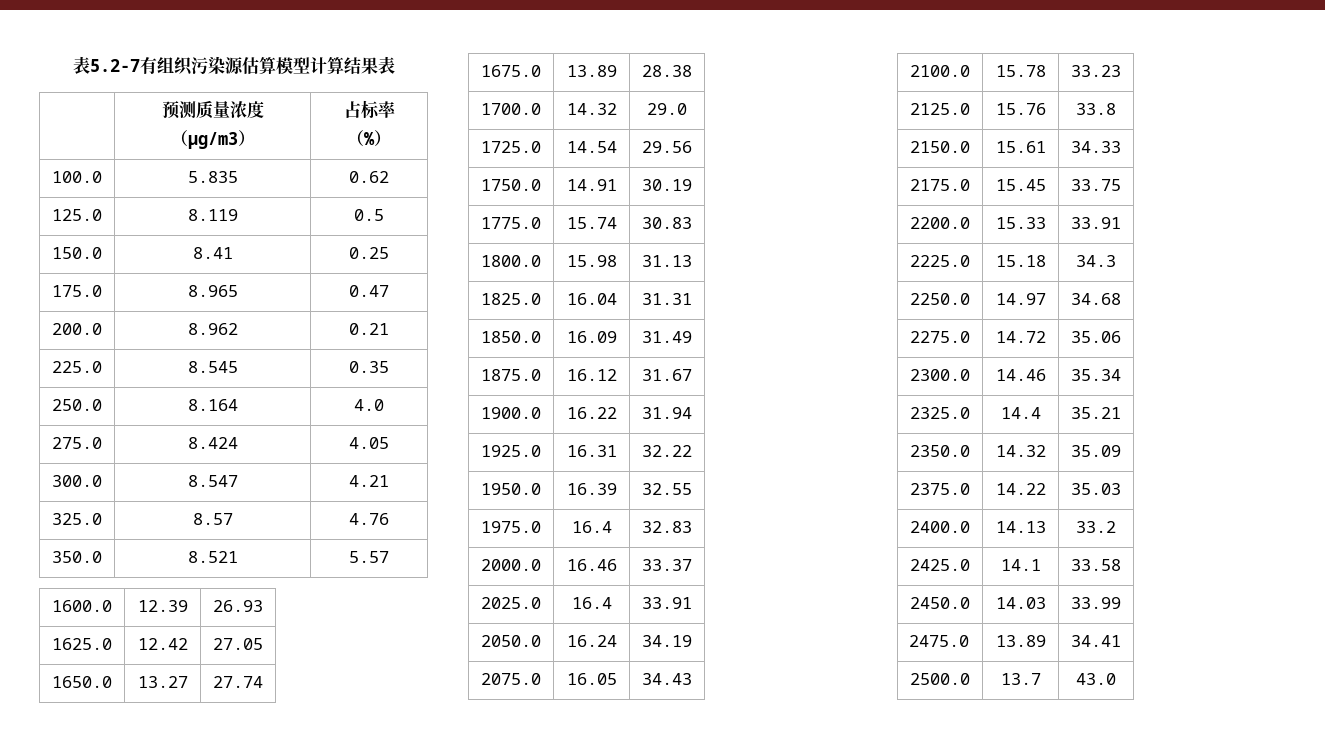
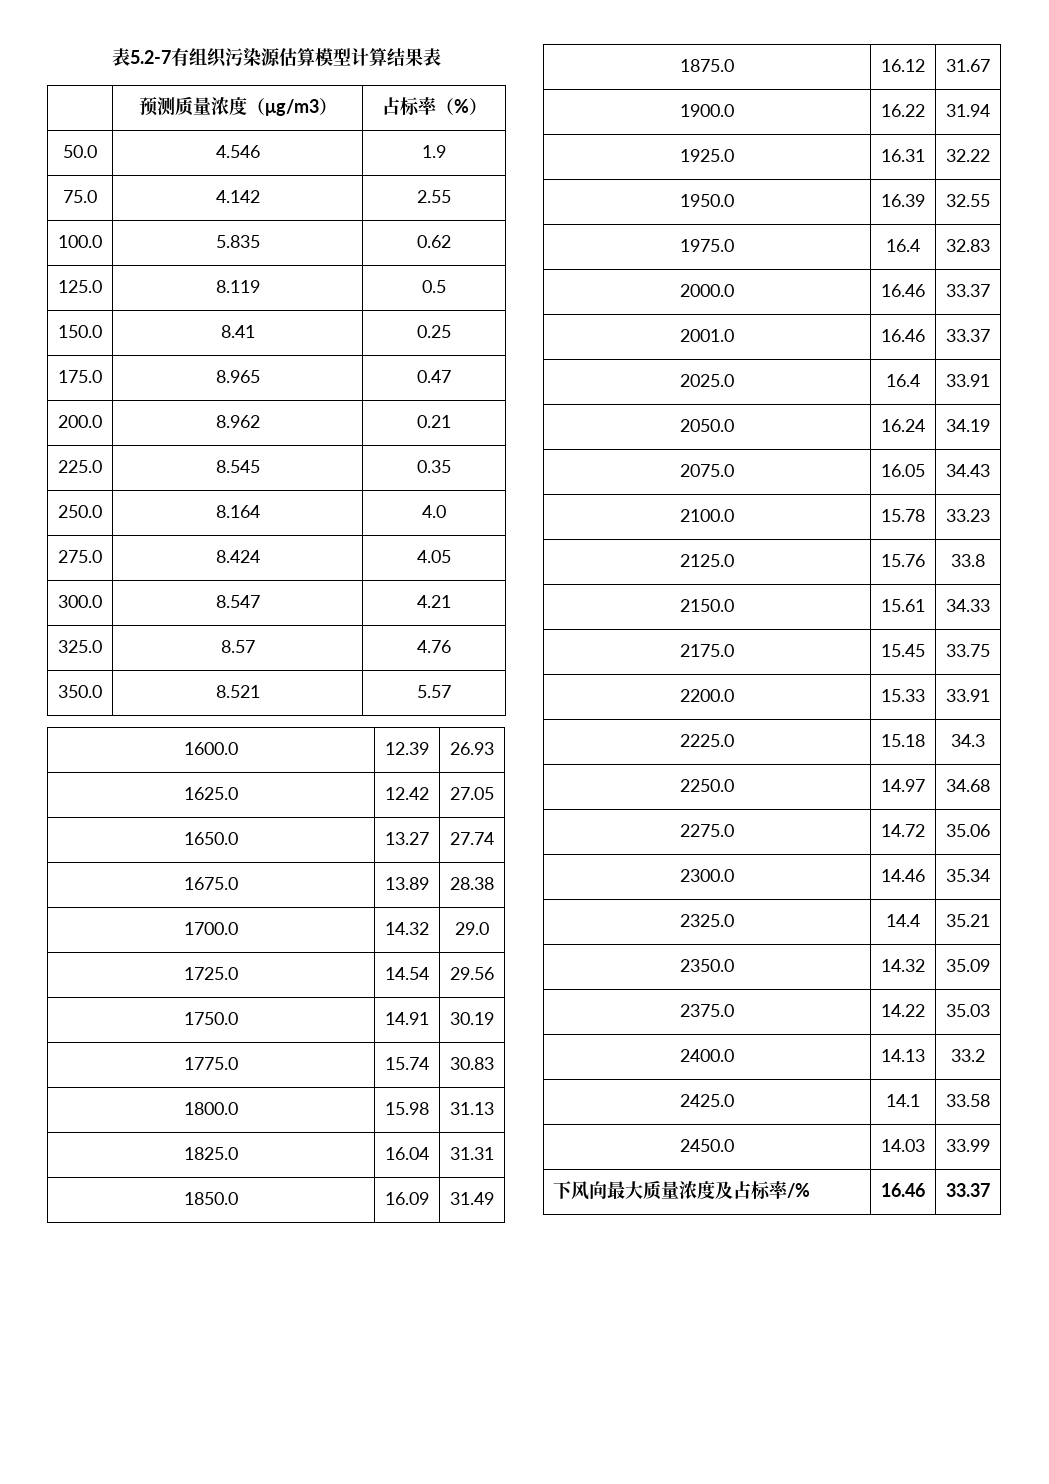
+ 50.0 | 4.546 | 1.9
+ 75.0 | 4.142 | 2.55
+ 2001.0 | 16.46 | 33.37
- 2475.0 | 13.89 | 34.41
- 2500.0 | 13.7 | 43.0
+ 下风向最大质量浓度及占标率/% | 16.46 | 33.37

